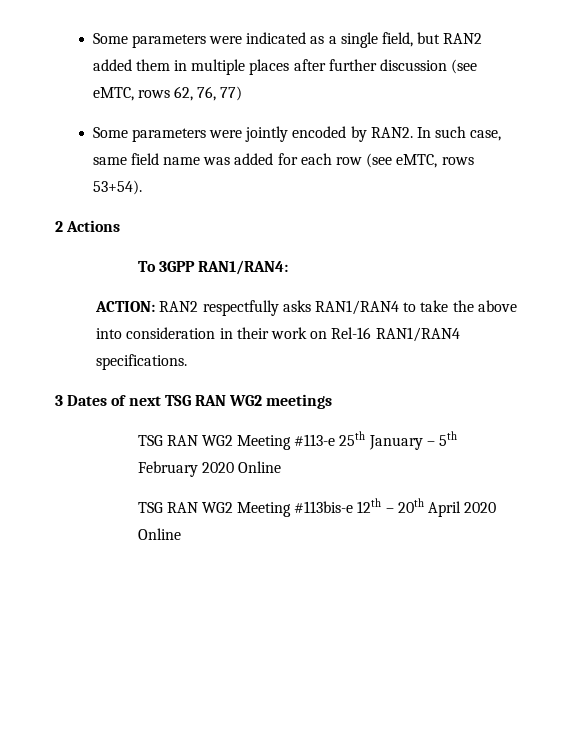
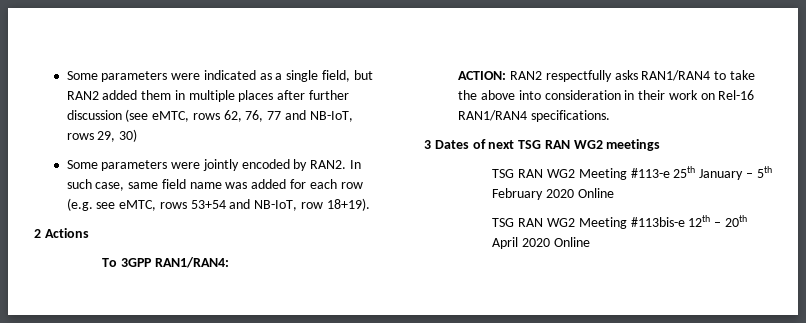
- Some parameters were indicated as a single field, but RAN2 added them in multiple places after further discussion (see eMTC, rows 62, 76, 77)
+ Some parameters were indicated as a single field, but RAN2 added them in multiple places after further discussion (see eMTC, rows 62, 76, 77 and NB-IoT, rows 29, 30)
- In such case, same field name was added for each row (see eMTC, rows 53+54).
+ In such case, same field name was added for each row (e.g. see eMTC, rows 53+54 and NB-IoT, row 18+19).

